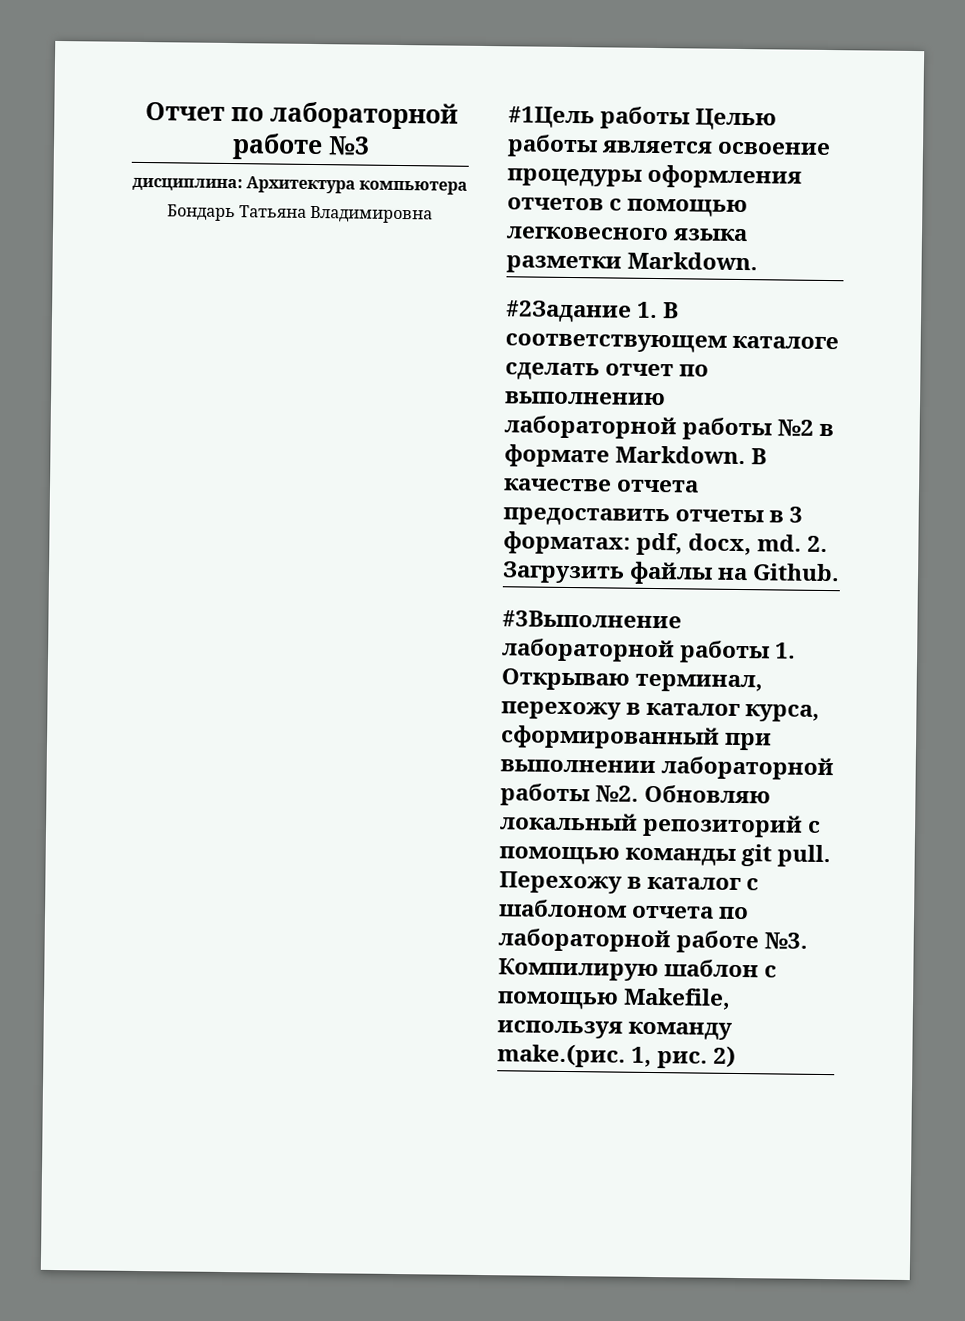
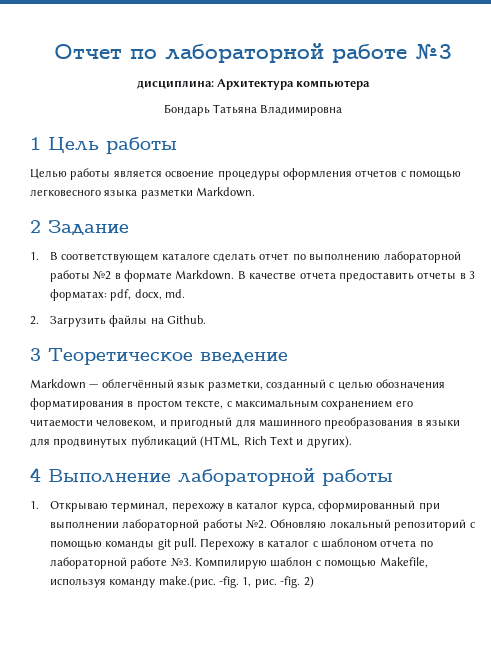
- #1Цель работы Целью работы является освоение процедуры оформления отчетов с помощью легковесного языка разметки Markdown.
+ 1 Цель работы
+ Целью работы является освоение процедуры оформления отчетов с помощью легковесного языка разметки Markdown.
- #2Задание 1. В соответствующем каталоге сделать отчет по выполнению лабораторной работы №2 в формате Markdown.
+ 2 Задание
+ 1. В соответствующем каталоге сделать отчет по выполнению лабораторной работы №2 в формате Markdown.
- В качестве отчета предоставить отчеты в 3 форматах: pdf, docx, md. 2. Загрузить файлы на Github.
+ В качестве отчета предоставить отчеты в 3 форматах: pdf, docx, md.
+ 2. Загрузить файлы на Github.
- #3Выполнение лабораторной работы 1. Открываю терминал, перехожу в каталог курса, сформированный при выполнении лабораторной работы №2.
+ 3 Теоретическое введение
+ Markdown — облегчённый язык разметки, созданный с целью обозначения форматирования в простом тексте, с максимальным сохранением его читаемости человеком, и пригодный для машинного преобразования в языки для продвинутых публикаций (HTML, Rich Text и других).
+ 4 Выполнение лабораторной работы
+ 1. Открываю терминал, перехожу в каталог курса, сформированный при выполнении лабораторной работы №2.
- Компилирую шаблон с помощью Makefile, используя команду make.(рис. 1, рис.
+ Компилирую шаблон с помощью Makefile, используя команду make.(рис. -fig. 1, рис. -fig.

